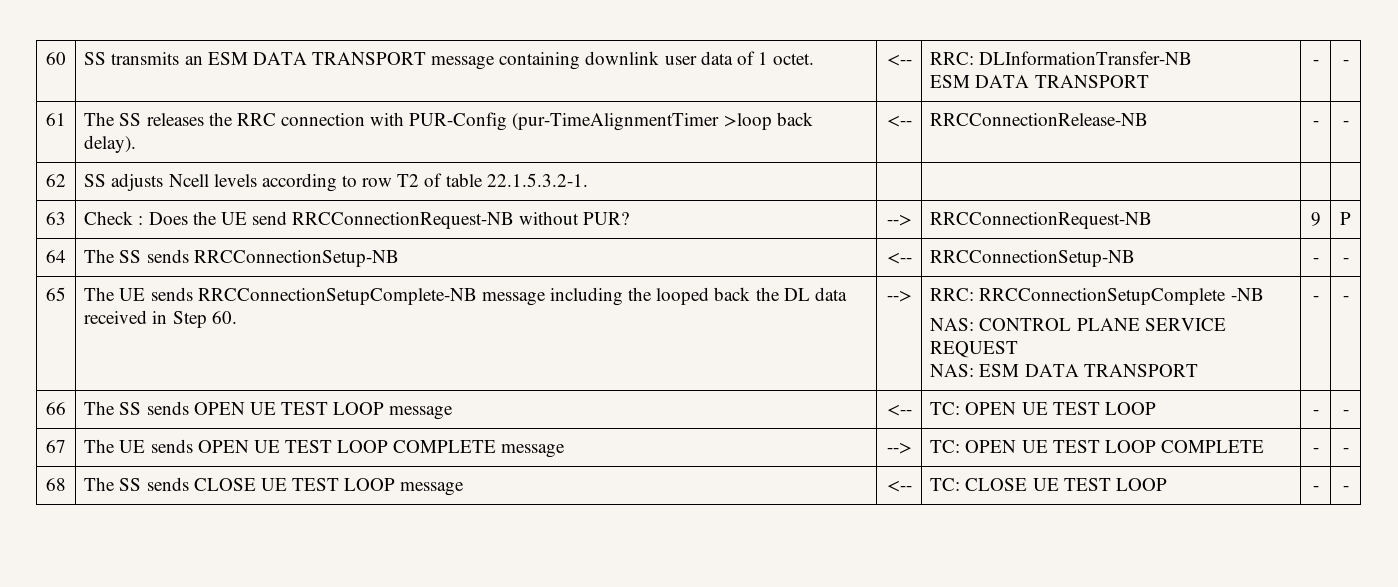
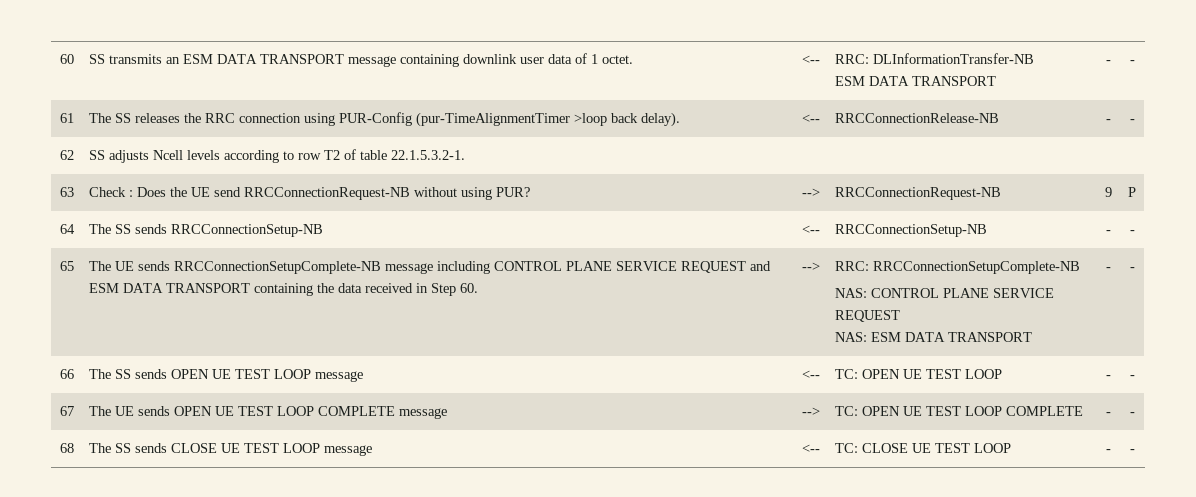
- 61 | The SS releases the RRC connection with PUR-Config (pur-TimeAlignmentTimer >loop back delay). | <-- | RRCConnectionRelease-NB | - | -
+ 61 | The SS releases the RRC connection using PUR-Config (pur-TimeAlignmentTimer >loop back delay). | <-- | RRCConnectionRelease-NB | - | -
- 63 | Check : Does the UE send RRCConnectionRequest-NB without PUR? | --> | RRCConnectionRequest-NB | 9 | P
+ 63 | Check : Does the UE send RRCConnectionRequest-NB without using PUR? | --> | RRCConnectionRequest-NB | 9 | P
- 65 | The UE sends RRCConnectionSetupComplete-NB message including the looped back the DL data received in Step 60. | --> | RRC: RRCConnectionSetupComplete -NB
+ 65 | The UE sends RRCConnectionSetupComplete-NB message including CONTROL PLANE SERVICE REQUEST and ESM DATA TRANSPORT containing the data received in Step 60. | --> | RRC: RRCConnectionSetupComplete-NB

